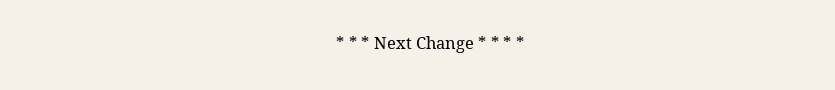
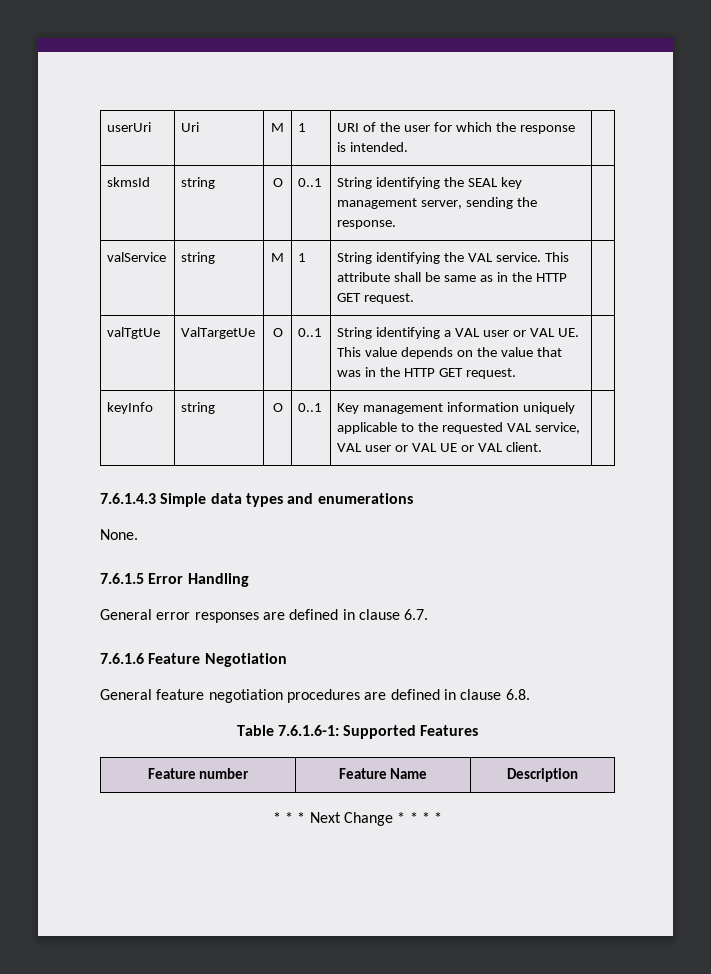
+ userUri | Uri | M | 1 | URI of the user for which the response is intended. |
+ skmsId | string | O | 0..1 | String identifying the SEAL key management server, sending the response. |
+ valService | string | M | 1 | String identifying the VAL service. This attribute shall be same as in the HTTP GET request. |
+ valTgtUe | ValTargetUe | O | 0..1 | String identifying a VAL user or VAL UE. This value depends on the value that was in the HTTP GET request. |
+ keyInfo | string | O | 0..1 | Key management information uniquely applicable to the requested VAL service, VAL user or VAL UE or VAL client. |
+ 7.6.1.4.3 Simple data types and enumerations
+ None.
+ 7.6.1.5 Error Handling
+ General error responses are defined in clause 6.7.
+ 7.6.1.6 Feature Negotiation
+ General feature negotiation procedures are defined in clause 6.8.
+ Table 7.6.1.6-1: Supported Features
+ Feature number | Feature Name | Description

